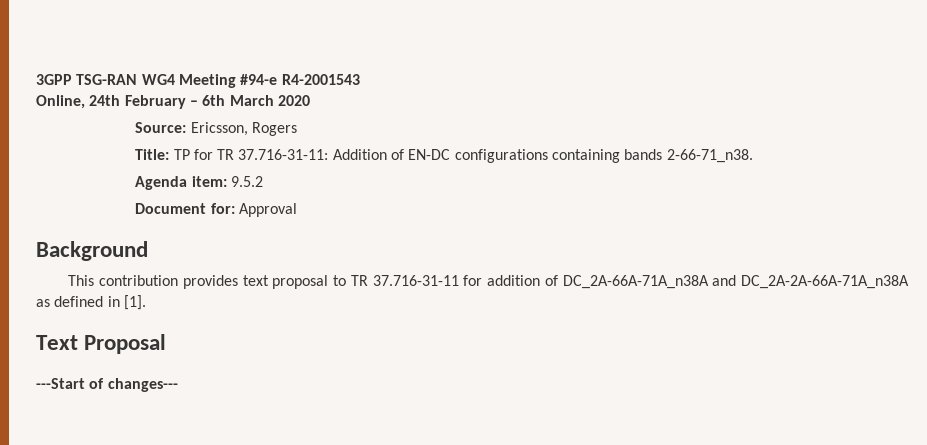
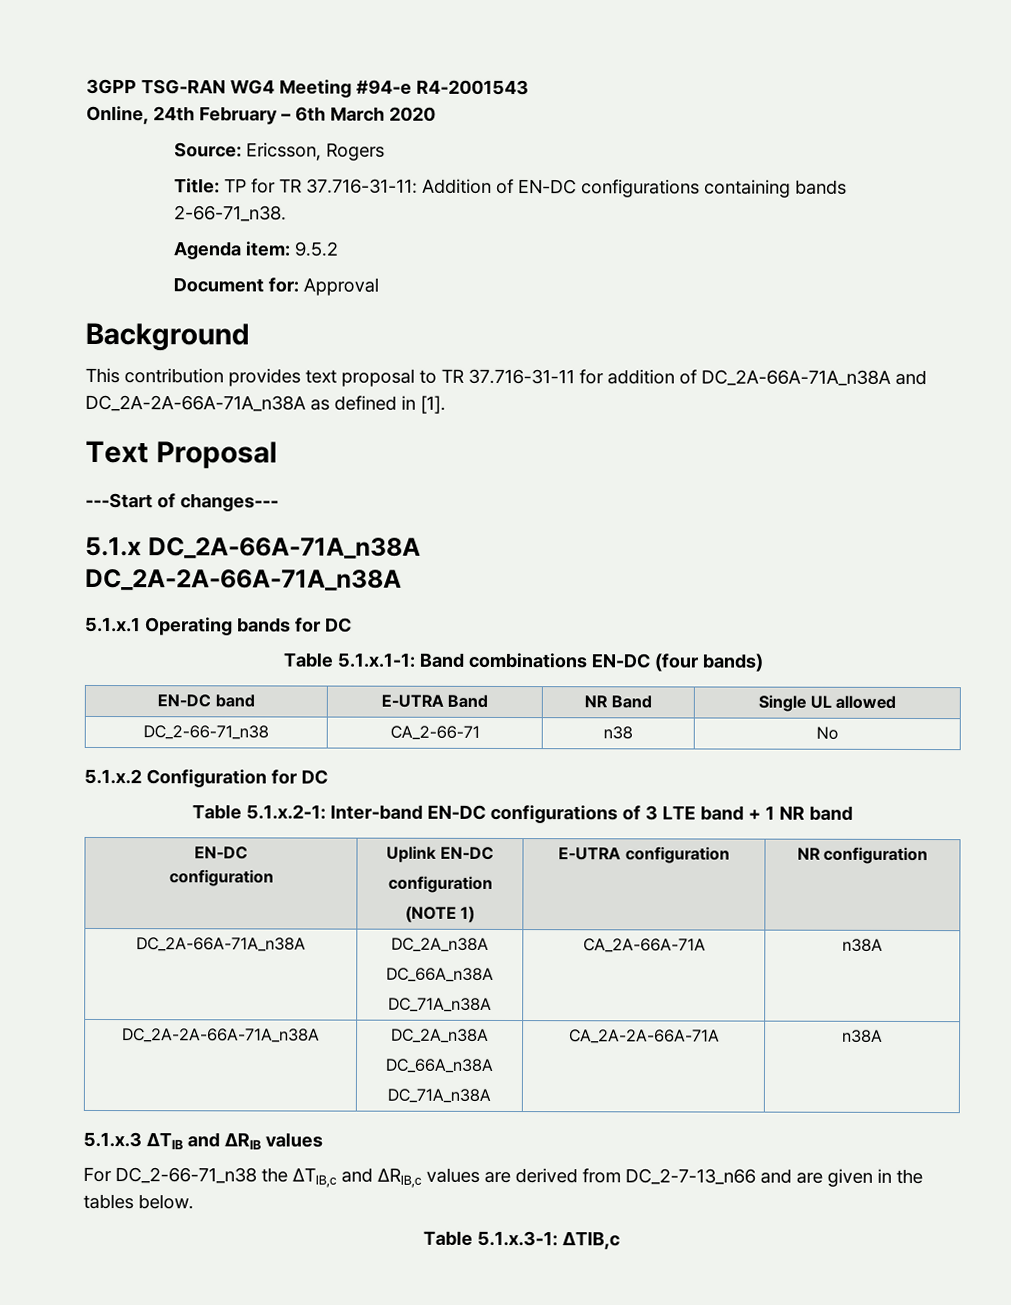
+ 5.1.x DC_2A-66A-71A_n38A
+ DC_2A-2A-66A-71A_n38A
+ 5.1.x.1 Operating bands for DC
+ Table 5.1.x.1-1: Band combinations EN-DC (four bands)
+ EN-DC band | E-UTRA Band | NR Band | Single UL allowed
+ DC_2-66-71_n38 | CA_2-66-71 | n38 | No
+ 5.1.x.2 Configuration for DC
+ Table 5.1.x.2-1: Inter-band EN-DC configurations of 3 LTE band + 1 NR band
+ EN-DC
+ configuration | Uplink EN-DC
+ configuration
+ (NOTE 1) | E-UTRA configuration | NR configuration
+ DC_2A-66A-71A_n38A | DC_2A_n38A
+ DC_66A_n38A
+ DC_71A_n38A | CA_2A-66A-71A | n38A
+ DC_2A-2A-66A-71A_n38A | DC_2A_n38A
+ DC_66A_n38A
+ DC_71A_n38A | CA_2A-2A-66A-71A | n38A
+ 5.1.x.3 ∆TIB and ∆RIB values
+ For DC_2-66-71_n38 the ΔTIB,c and ΔRIB,c values are derived from DC_2-7-13_n66 and are given in the tables below.
+ Table 5.1.x.3-1: ΔTIB,c

